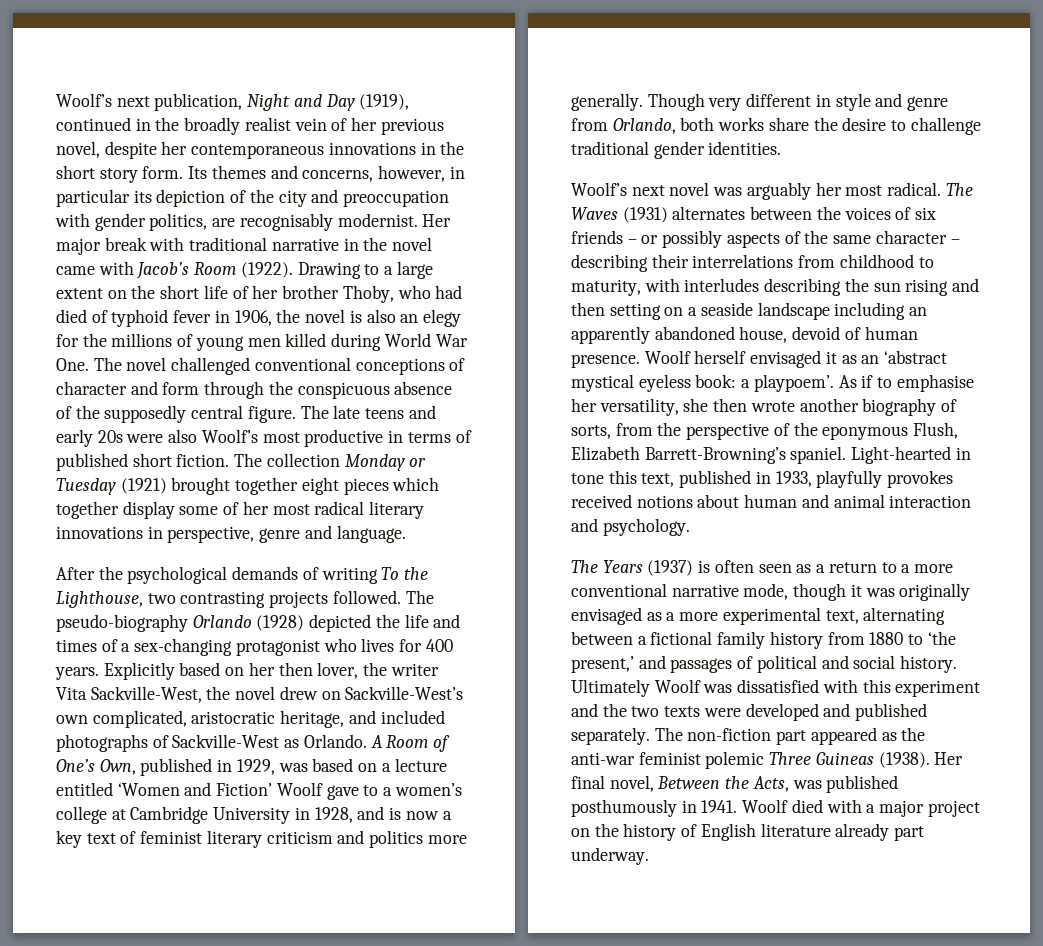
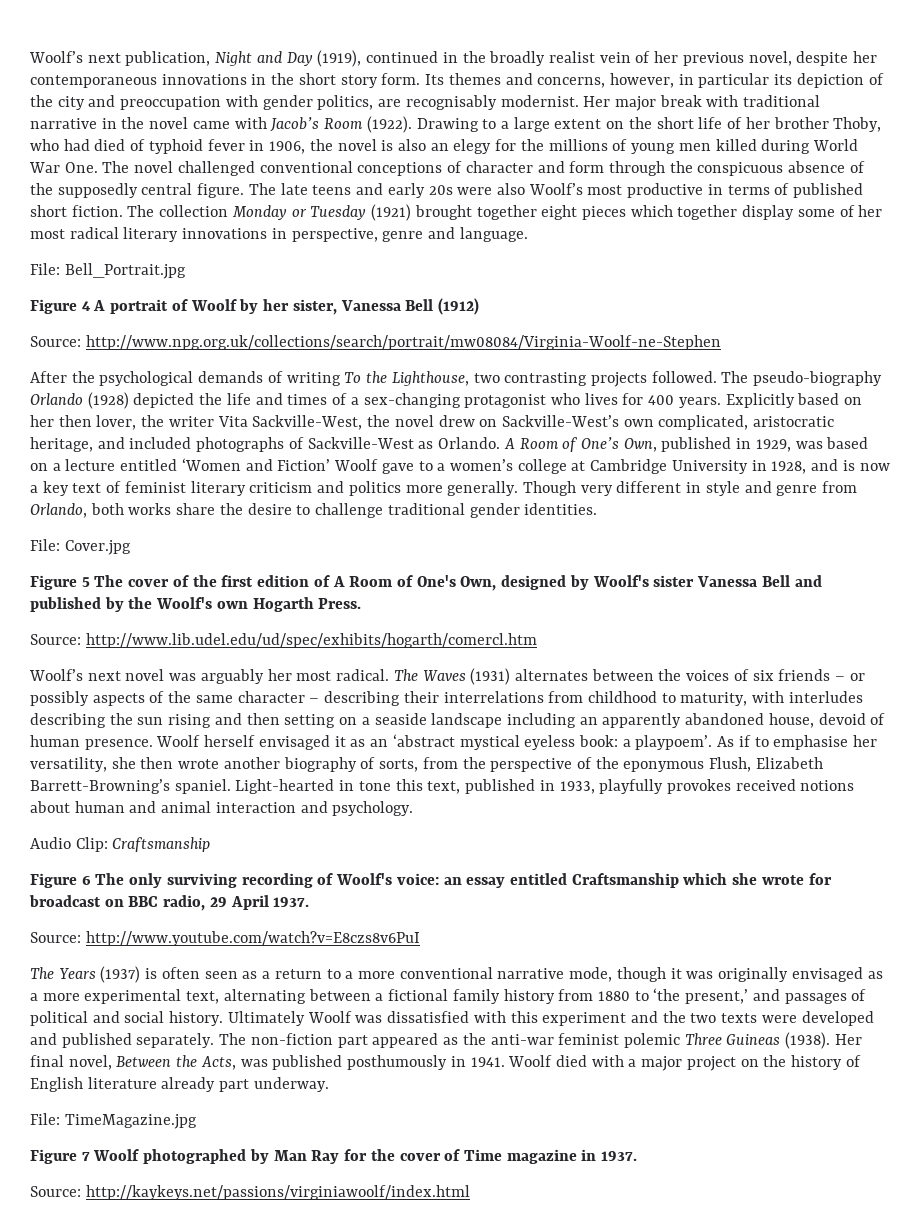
+ File: Bell_Portrait.jpg
+ Figure 4 A portrait of Woolf by her sister, Vanessa Bell (1912)
+ Source: http://www.npg.org.uk/collections/search/portrait/mw08084/Virginia-Woolf-ne-Stephen
+ File: Cover.jpg
+ Figure 5 The cover of the first edition of A Room of One's Own, designed by Woolf's sister Vanessa Bell and published by the Woolf's own Hogarth Press.
+ Source: http://www.lib.udel.edu/ud/spec/exhibits/hogarth/comercl.htm
+ Audio Clip: Craftsmanship
+ Figure 6 The only surviving recording of Woolf's voice: an essay entitled Craftsmanship which she wrote for broadcast on BBC radio, 29 April 1937.
+ Source: http://www.youtube.com/watch?v=E8czs8v6PuI
+ File: TimeMagazine.jpg
+ Figure 7 Woolf photographed by Man Ray for the cover of Time magazine in 1937.
+ Source: http://kaykeys.net/passions/virginiawoolf/index.html

